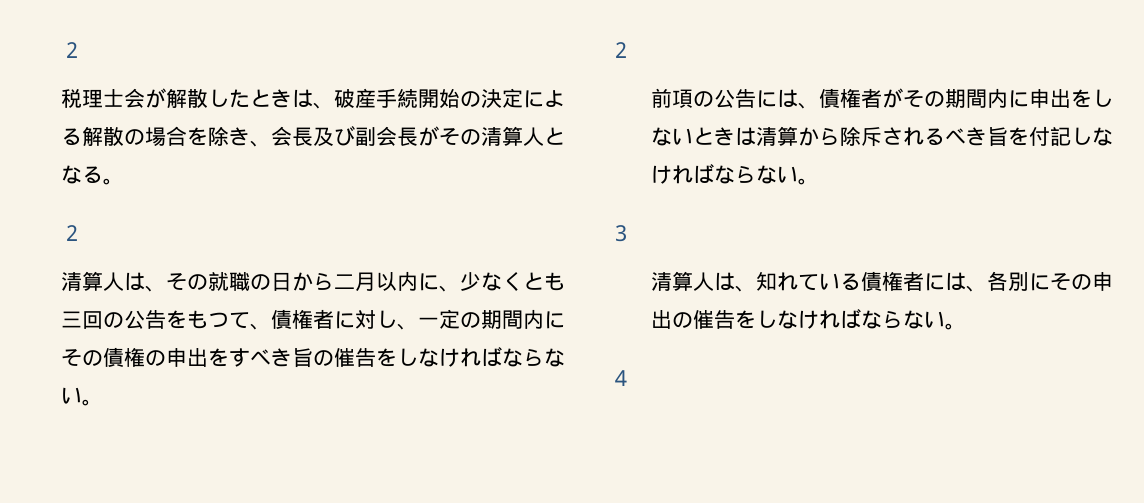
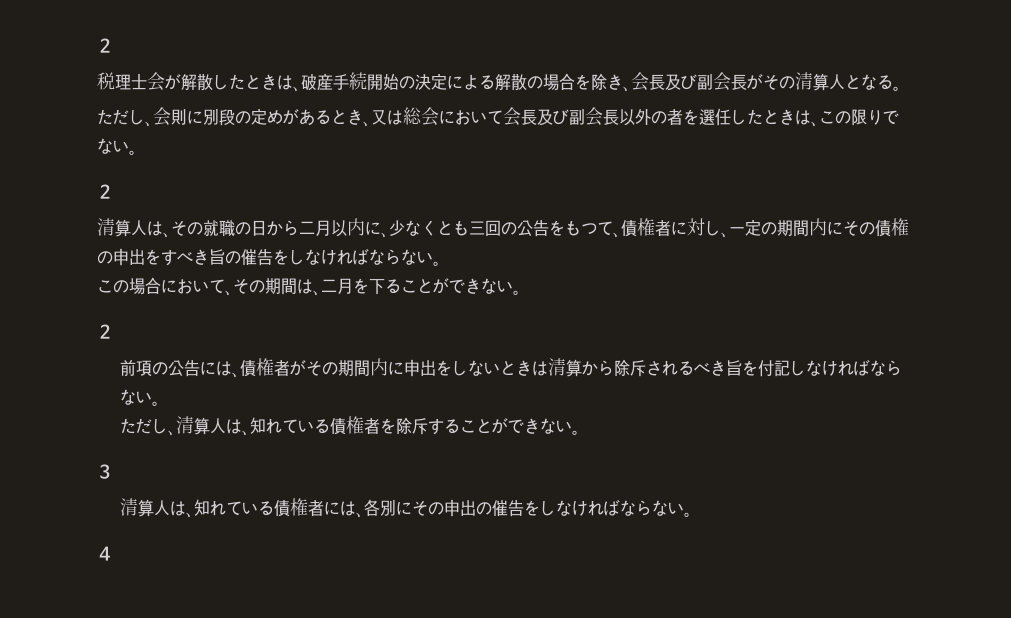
+ ただし、会則に別段の定めがあるとき、又は総会において会長及び副会長以外の者を選任したときは、この限りでない。
+ この場合において、その期間は、二月を下ることができない。
+ ただし、清算人は、知れている債権者を除斥することができない。

